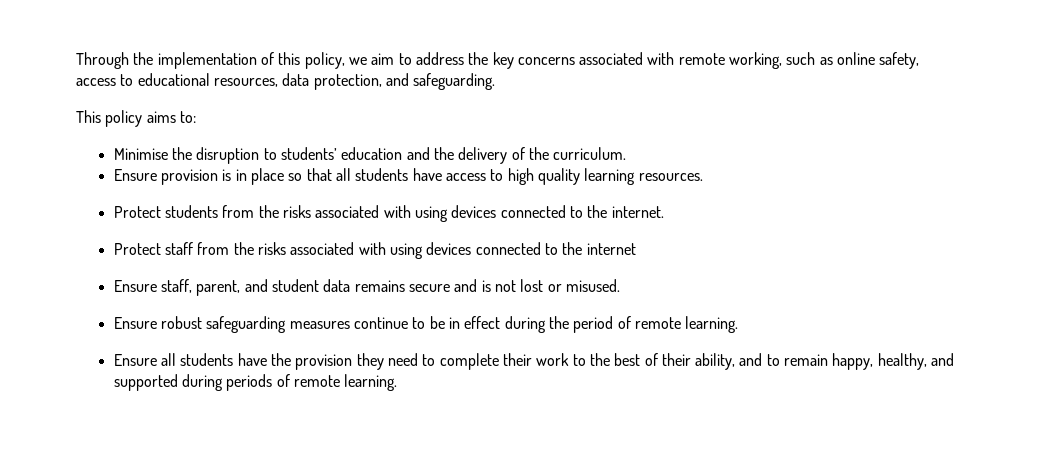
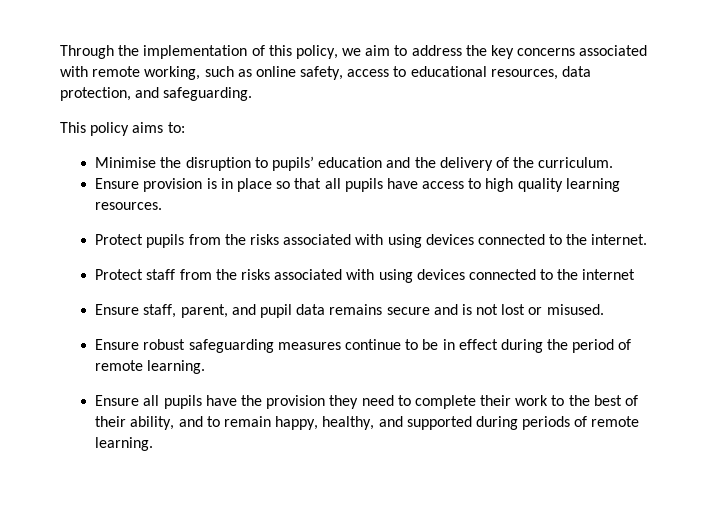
- Minimise the disruption to students’ education and the delivery of the curriculum.
+ Minimise the disruption to pupils’ education and the delivery of the curriculum.
- Ensure provision is in place so that all students have access to high quality learning resources.
+ Ensure provision is in place so that all pupils have access to high quality learning resources.
- Protect students from the risks associated with using devices connected to the internet.
+ Protect pupils from the risks associated with using devices connected to the internet.
- Ensure staff, parent, and student data remains secure and is not lost or misused.
+ Ensure staff, parent, and pupil data remains secure and is not lost or misused.
- Ensure all students have the provision they need to complete their work to the best of their ability, and to remain happy, healthy, and supported during periods of remote learning.
+ Ensure all pupils have the provision they need to complete their work to the best of their ability, and to remain happy, healthy, and supported during periods of remote learning.

